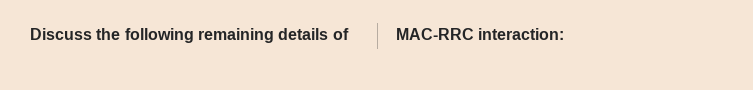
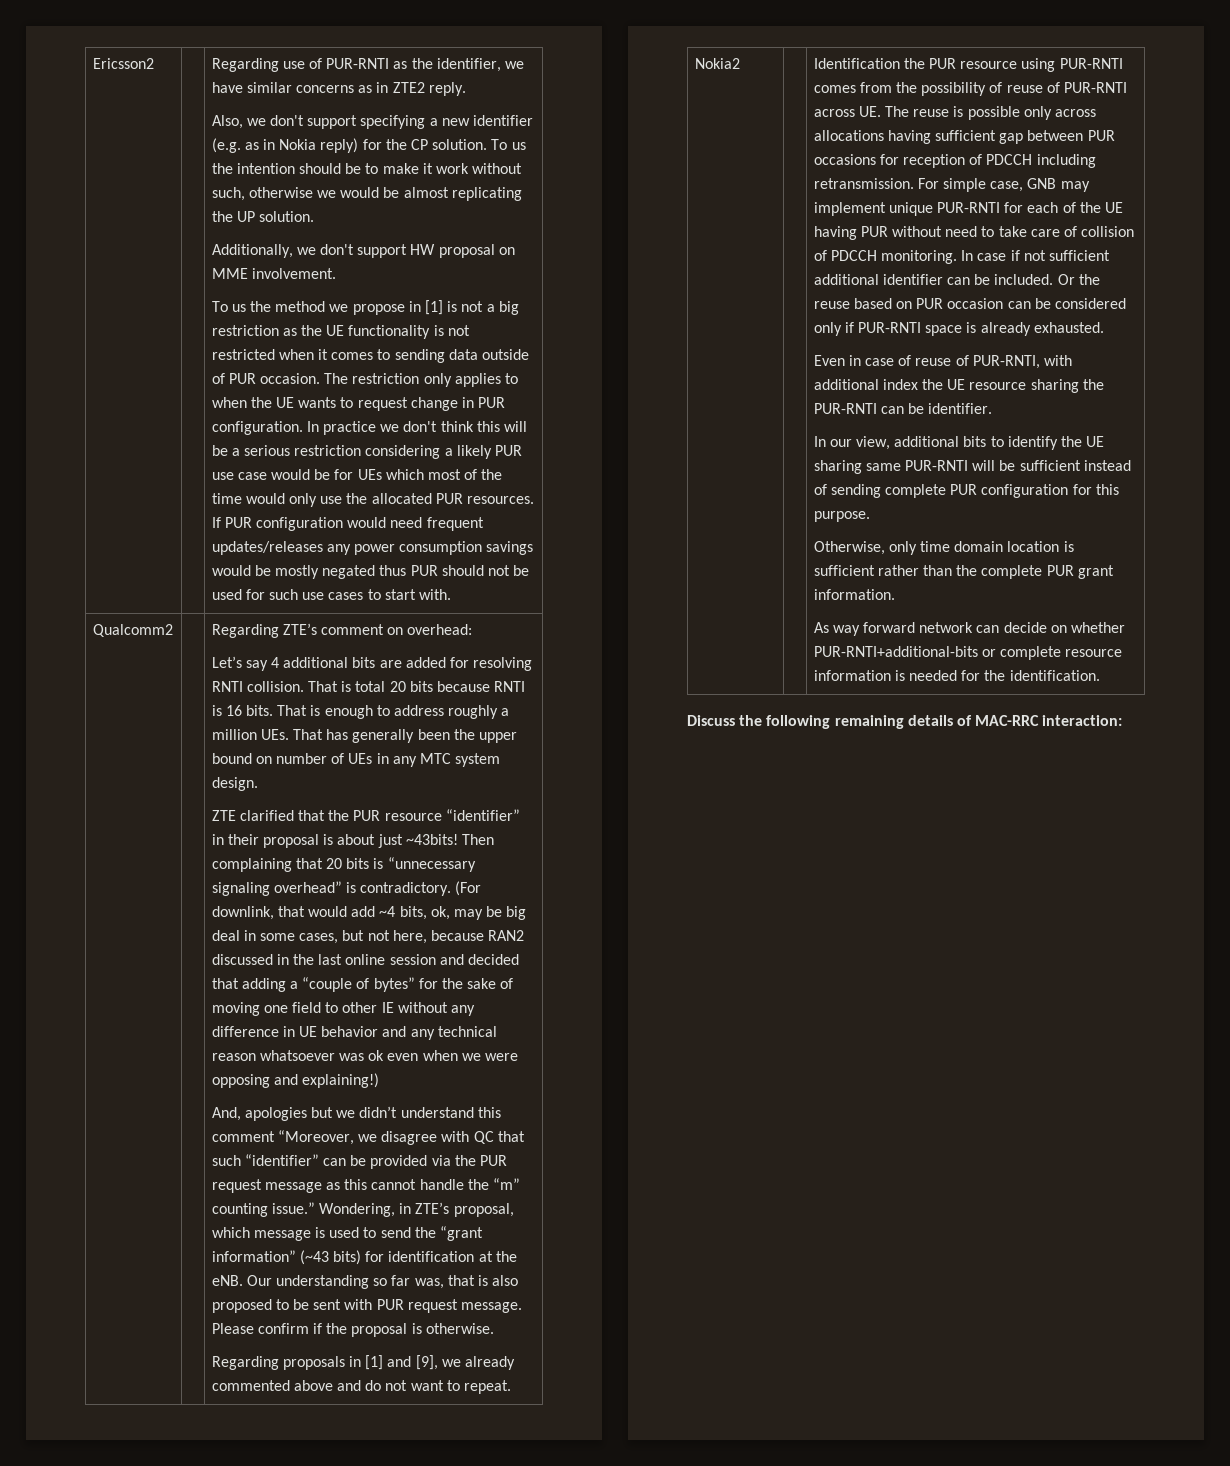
+ Ericsson2 | | Regarding use of PUR-RNTI as the identifier, we have similar concerns as in ZTE2 reply.
+ Also, we don't support specifying a new identifier (e.g. as in Nokia reply) for the CP solution. To us the intention should be to make it work without such, otherwise we would be almost replicating the UP solution.
+ Additionally, we don't support HW proposal on MME involvement.
+ To us the method we propose in [1] is not a big restriction as the UE functionality is not restricted when it comes to sending data outside of PUR occasion. The restriction only applies to when the UE wants to request change in PUR configuration. In practice we don't think this will be a serious restriction considering a likely PUR use case would be for UEs which most of the time would only use the allocated PUR resources. If PUR configuration would need frequent updates/releases any power consumption savings would be mostly negated thus PUR should not be used for such use cases to start with.
+ Qualcomm2 | | Regarding ZTE’s comment on overhead:
+ Let’s say 4 additional bits are added for resolving RNTI collision. That is total 20 bits because RNTI is 16 bits. That is enough to address roughly a million UEs. That has generally been the upper bound on number of UEs in any MTC system design.
+ ZTE clarified that the PUR resource “identifier” in their proposal is about just ~43bits! Then complaining that 20 bits is “unnecessary signaling overhead” is contradictory. (For downlink, that would add ~4 bits, ok, may be big deal in some cases, but not here, because RAN2 discussed in the last online session and decided that adding a “couple of bytes” for the sake of moving one field to other IE without any difference in UE behavior and any technical reason whatsoever was ok even when we were opposing and explaining!)
+ And, apologies but we didn’t understand this comment “Moreover, we disagree with QC that such “identifier” can be provided via the PUR request message as this cannot handle the “m” counting issue.” Wondering, in ZTE’s proposal, which message is used to send the “grant information” (~43 bits) for identification at the eNB. Our understanding so far was, that is also proposed to be sent with PUR request message. Please confirm if the proposal is otherwise.
+ Regarding proposals in [1] and [9], we already commented above and do not want to repeat.
+ Nokia2 | | Identification the PUR resource using PUR-RNTI comes from the possibility of reuse of PUR-RNTI across UE. The reuse is possible only across allocations having sufficient gap between PUR occasions for reception of PDCCH including retransmission. For simple case, GNB may implement unique PUR-RNTI for each of the UE having PUR without need to take care of collision of PDCCH monitoring. In case if not sufficient additional identifier can be included. Or the reuse based on PUR occasion can be considered only if PUR-RNTI space is already exhausted.
+ Even in case of reuse of PUR-RNTI, with additional index the UE resource sharing the PUR-RNTI can be identifier.
+ In our view, additional bits to identify the UE sharing same PUR-RNTI will be sufficient instead of sending complete PUR configuration for this purpose.
+ Otherwise, only time domain location is sufficient rather than the complete PUR grant information.
+ As way forward network can decide on whether PUR-RNTI+additional-bits or complete resource information is needed for the identification.

